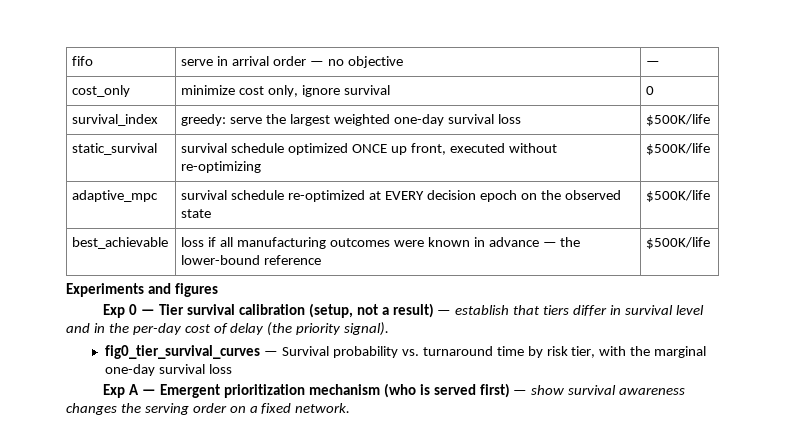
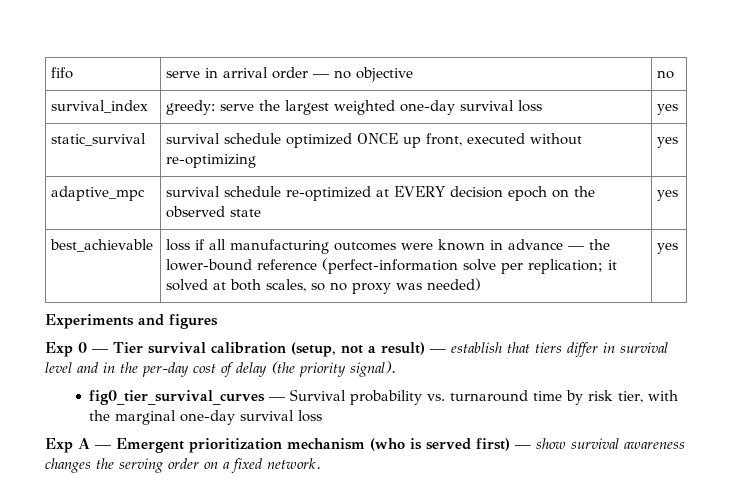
- fifo | serve in arrival order — no objective | —
- cost_only | minimize cost only, ignore survival | 0
+ fifo | serve in arrival order — no objective | no
- survival_index | greedy: serve the largest weighted one-day survival loss | $500K/life
+ survival_index | greedy: serve the largest weighted one-day survival loss | yes
- static_survival | survival schedule optimized ONCE up front, executed without re-optimizing | $500K/life
+ static_survival | survival schedule optimized ONCE up front, executed without re-optimizing | yes
- adaptive_mpc | survival schedule re-optimized at EVERY decision epoch on the observed state | $500K/life
+ adaptive_mpc | survival schedule re-optimized at EVERY decision epoch on the observed state | yes
- best_achievable | loss if all manufacturing outcomes were known in advance — the lower-bound reference | $500K/life
+ best_achievable | loss if all manufacturing outcomes were known in advance — the lower-bound reference (perfect-information solve per replication; it solved at both scales, so no proxy was needed) | yes

